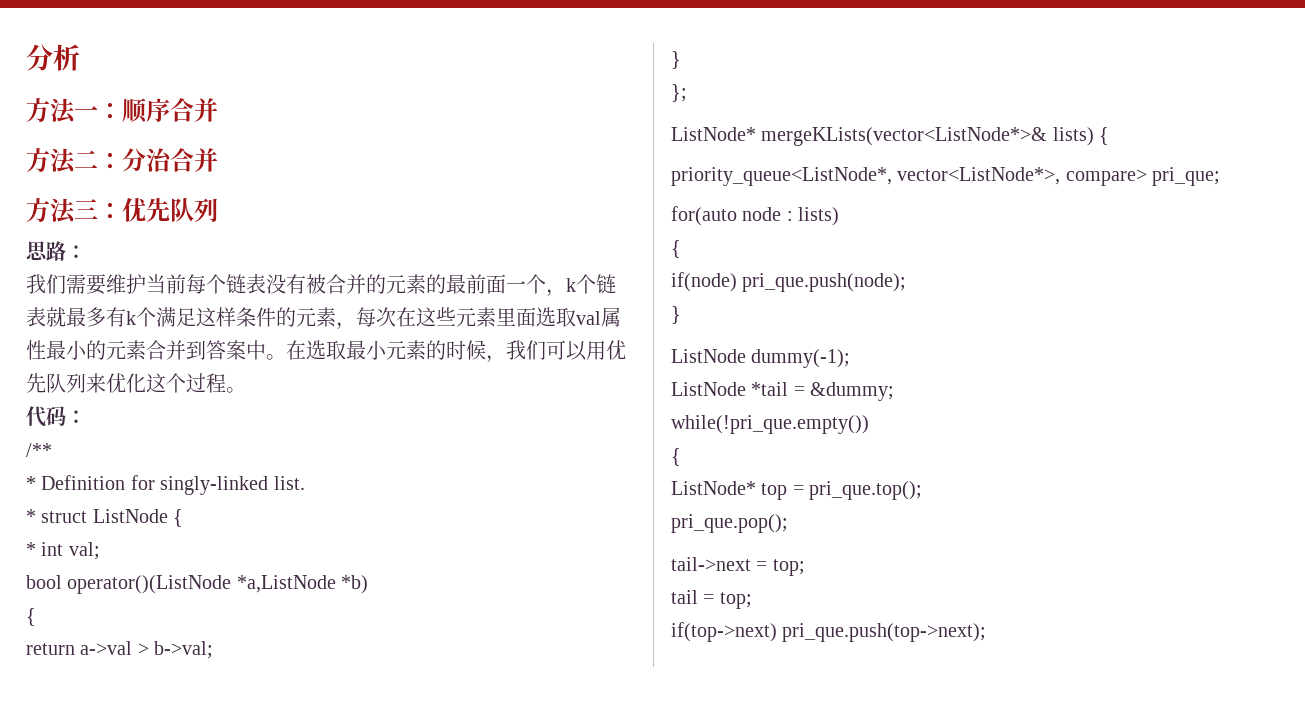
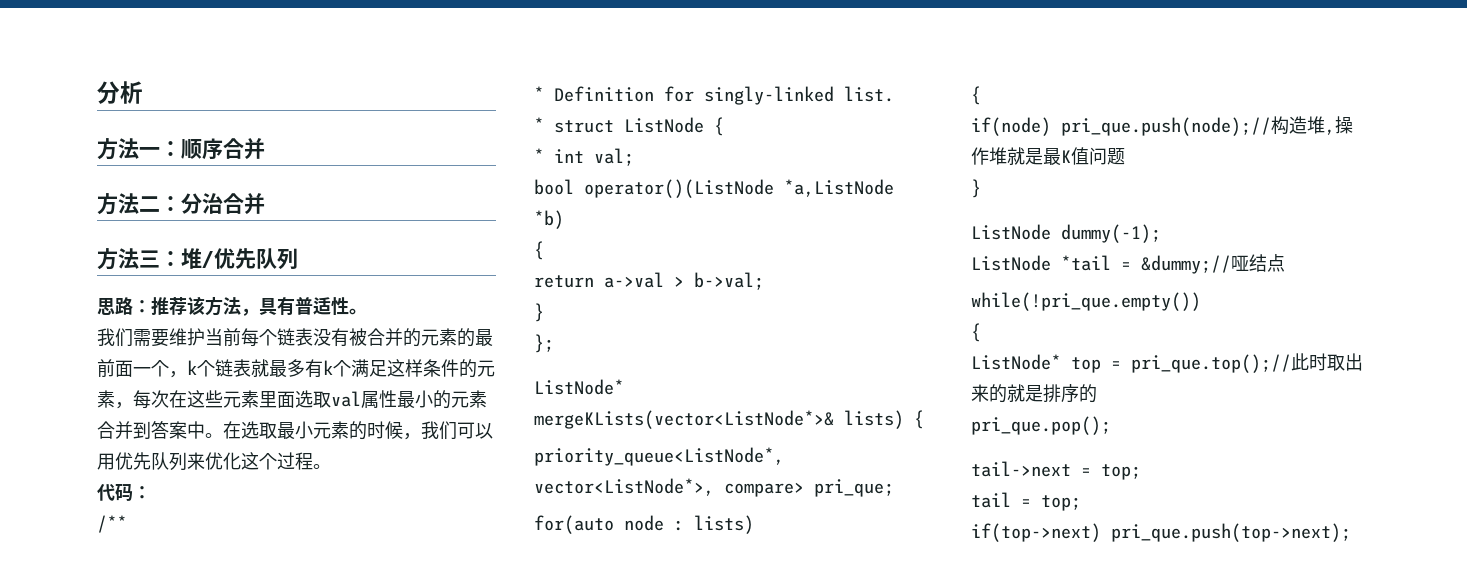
- 方法三：优先队列
+ 方法三：堆/优先队列
- 思路：
+ 思路：推荐该方法，具有普适性。
- if(node) pri_que.push(node);
+ if(node) pri_que.push(node);//构造堆,操作堆就是最K值问题
- ListNode *tail = &dummy;
+ ListNode *tail = &dummy;//哑结点
- ListNode* top = pri_que.top();
+ ListNode* top = pri_que.top();//此时取出来的就是排序的

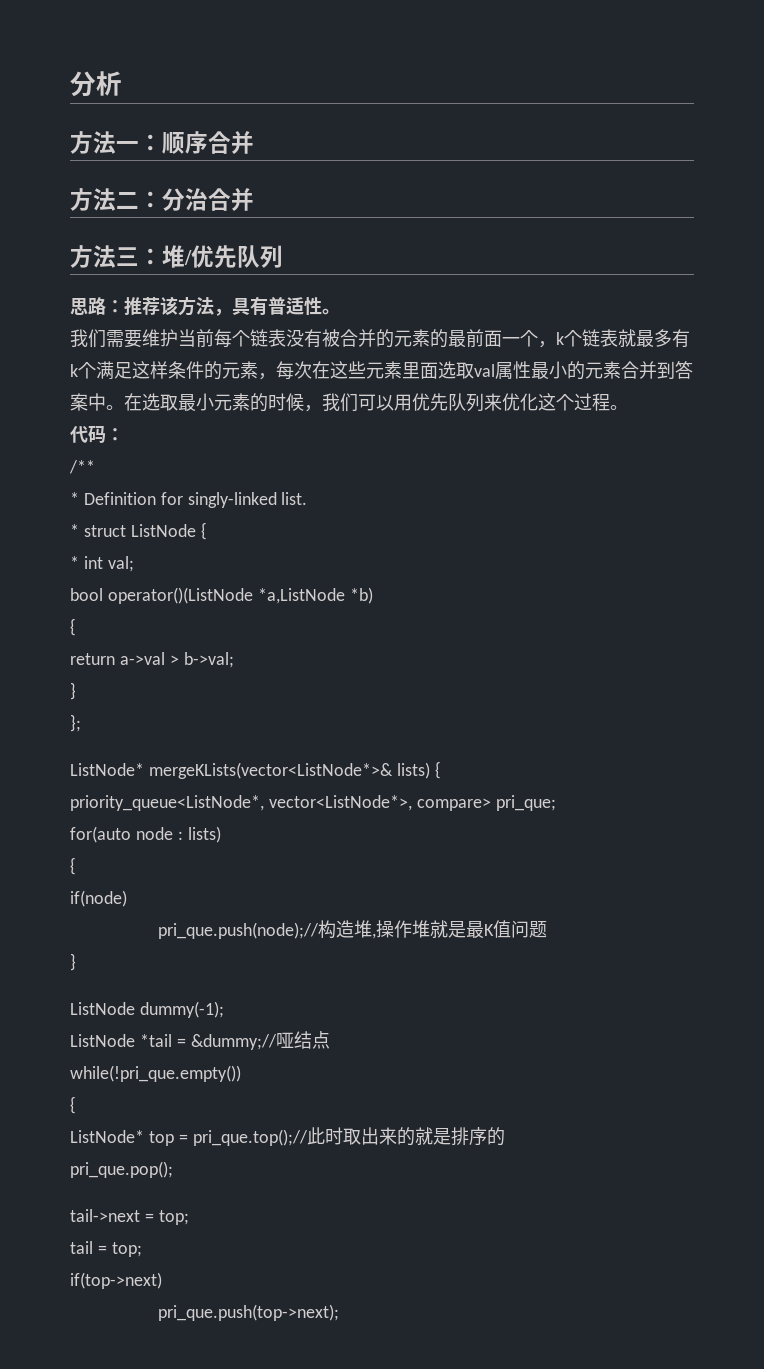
- if(node) pri_que.push(node);//构造堆,操作堆就是最K值问题
+ if(node)
+ pri_que.push(node);//构造堆,操作堆就是最K值问题
- if(top->next) pri_que.push(top->next);
+ if(top->next)
+ pri_que.push(top->next);

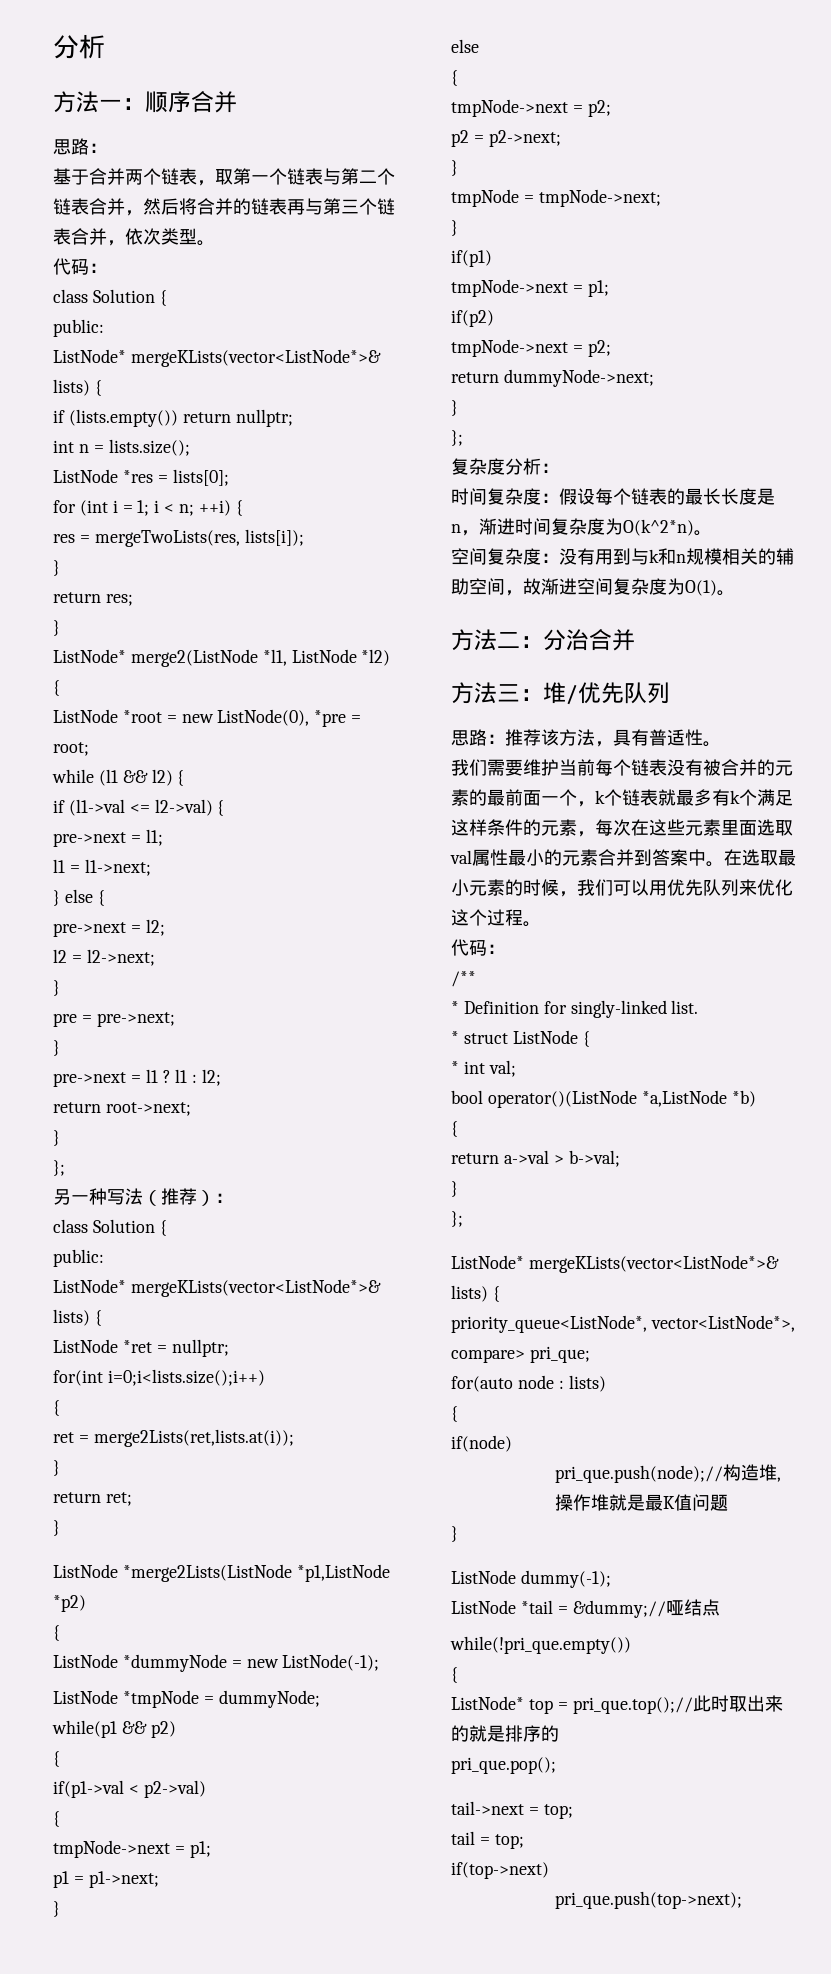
  方法一：顺序合并
+ 思路：
+ 基于合并两个链表，取第一个链表与第二个链表合并，然后将合并的链表再与第三个链表合并，依次类型。
+ 代码：
+ class Solution {
+ public:
+ ListNode* mergeKLists(vector<ListNode*>& lists) {
+ if (lists.empty()) return nullptr;
+ int n = lists.size();
+ ListNode *res = lists[0];
+ for (int i = 1; i < n; ++i) {
+ res = mergeTwoLists(res, lists[i]);
+ }
+ return res;
+ }
+ ListNode* merge2(ListNode *l1, ListNode *l2) {
+ ListNode *root = new ListNode(0), *pre = root;
+ while (l1 && l2) {
+ if (l1->val <= l2->val) {
+ pre->next = l1;
+ l1 = l1->next;
+ } else {
+ pre->next = l2;
+ l2 = l2->next;
+ }
+ pre = pre->next;
+ }
+ pre->next = l1 ? l1 : l2;
+ return root->next;
+ }
+ };
+ 另一种写法（推荐）：
+ class Solution {
+ public:
+ ListNode* mergeKLists(vector<ListNode*>& lists) {
+ ListNode *ret = nullptr;
+ for(int i=0;i<lists.size();i++)
+ {
+ ret = merge2Lists(ret,lists.at(i));
+ }
+ return ret;
+ }
+ ListNode *merge2Lists(ListNode *p1,ListNode *p2)
+ {
+ ListNode *dummyNode = new ListNode(-1);
+ ListNode *tmpNode = dummyNode;
+ while(p1 && p2)
+ {
+ if(p1->val < p2->val)
+ {
+ tmpNode->next = p1;
+ p1 = p1->next;
+ }
+ else
+ {
+ tmpNode->next = p2;
+ p2 = p2->next;
+ }
+ tmpNode = tmpNode->next;
+ }
+ if(p1)
+ tmpNode->next = p1;
+ if(p2)
+ tmpNode->next = p2;
+ return dummyNode->next;
+ }
+ };
+ 复杂度分析：
+ 时间复杂度：假设每个链表的最长长度是n，渐进时间复杂度为O(k^2*n)。
+ 空间复杂度：没有用到与k和n规模相关的辅助空间，故渐进空间复杂度为O(1)。

